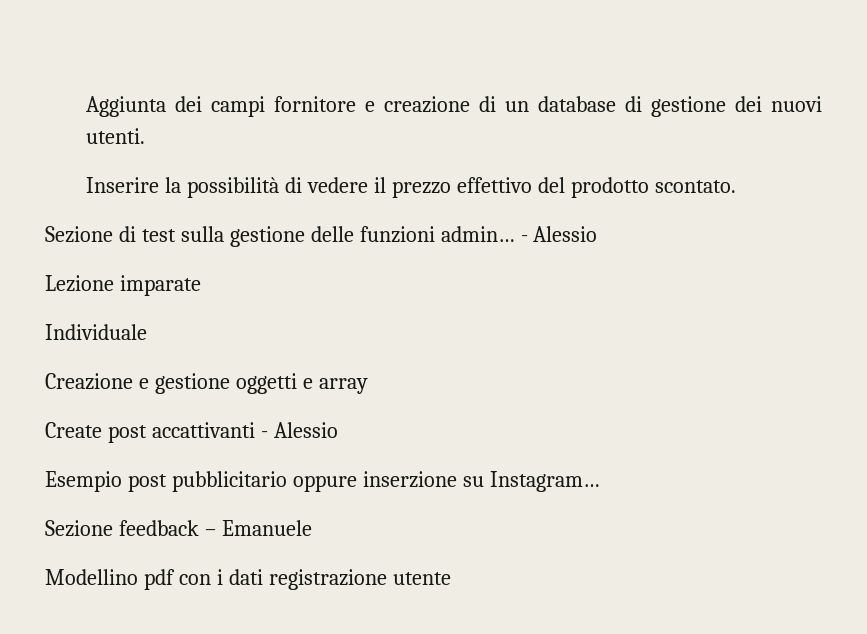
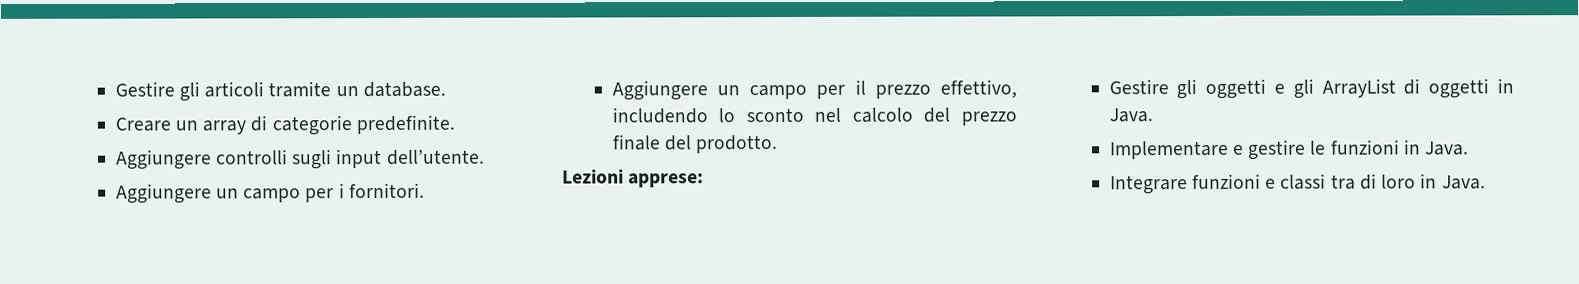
- Aggiunta dei campi fornitore e creazione di un database di gestione dei nuovi utenti.
- Inserire la possibilità di vedere il prezzo effettivo del prodotto scontato.
- Sezione di test sulla gestione delle funzioni admin… - Alessio
- Lezione imparate
- Individuale
- Creazione e gestione oggetti e array
- Create post accattivanti - Alessio
- Esempio post pubblicitario oppure inserzione su Instagram…
- Sezione feedback – Emanuele
- Modellino pdf con i dati registrazione utente
+ Gestire gli articoli tramite un database.
+ Creare un array di categorie predefinite.
+ Aggiungere controlli sugli input dell’utente.
+ Aggiungere un campo per i fornitori.
+ Aggiungere un campo per il prezzo effettivo, includendo lo sconto nel calcolo del prezzo finale del prodotto.
+ Lezioni apprese:
+ Gestire gli oggetti e gli ArrayList di oggetti in Java.
+ Implementare e gestire le funzioni in Java.
+ Integrare funzioni e classi tra di loro in Java.

